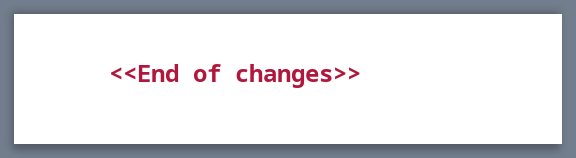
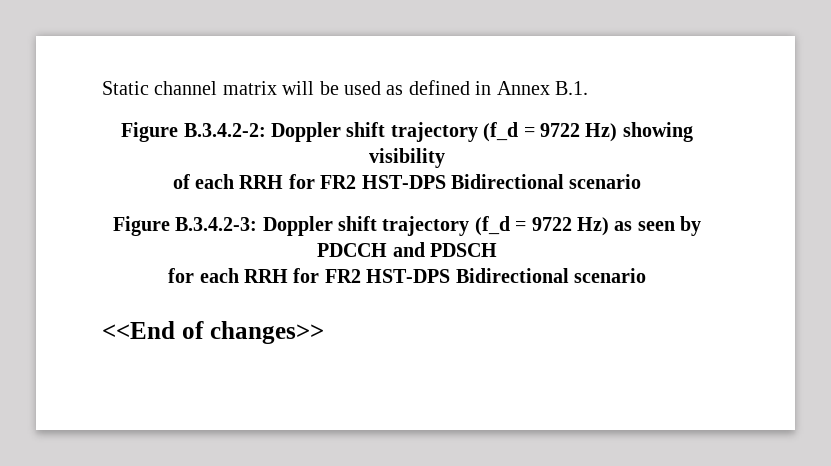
+ Static channel matrix will be used as defined in Annex B.1.
+ Figure B.3.4.2-2: Doppler shift trajectory (f_d = 9722 Hz) showing visibility
+ of each RRH for FR2 HST-DPS Bidirectional scenario
+ Figure B.3.4.2-3: Doppler shift trajectory (f_d = 9722 Hz) as seen by PDCCH and PDSCH
+ for each RRH for FR2 HST-DPS Bidirectional scenario

